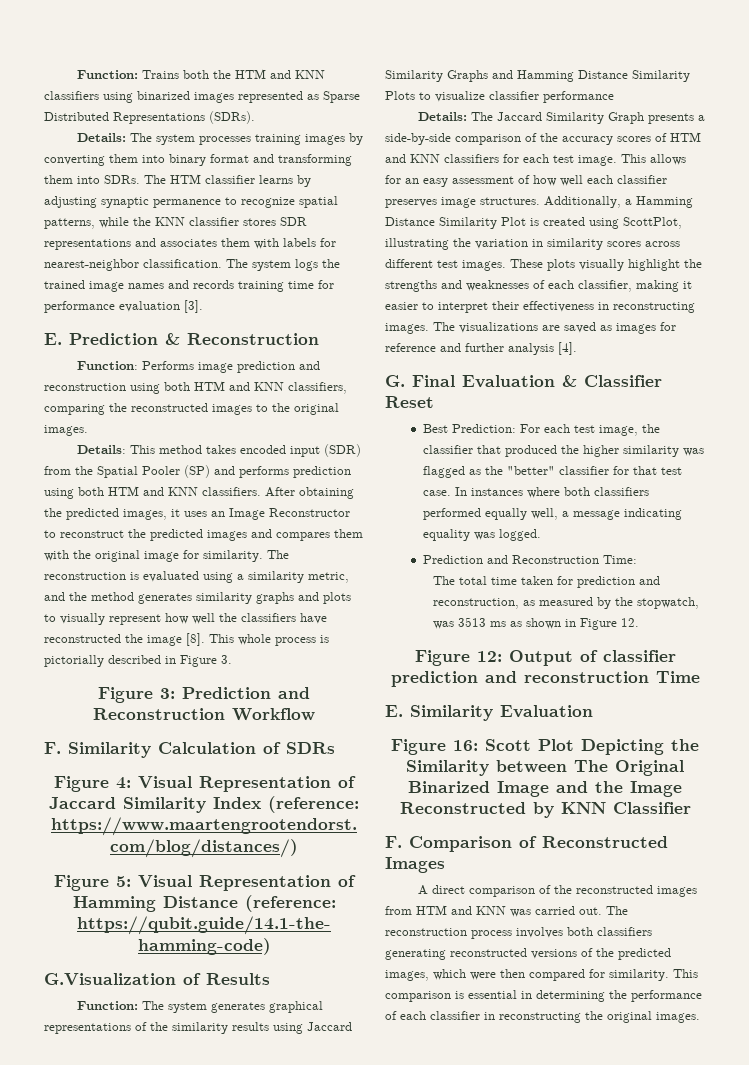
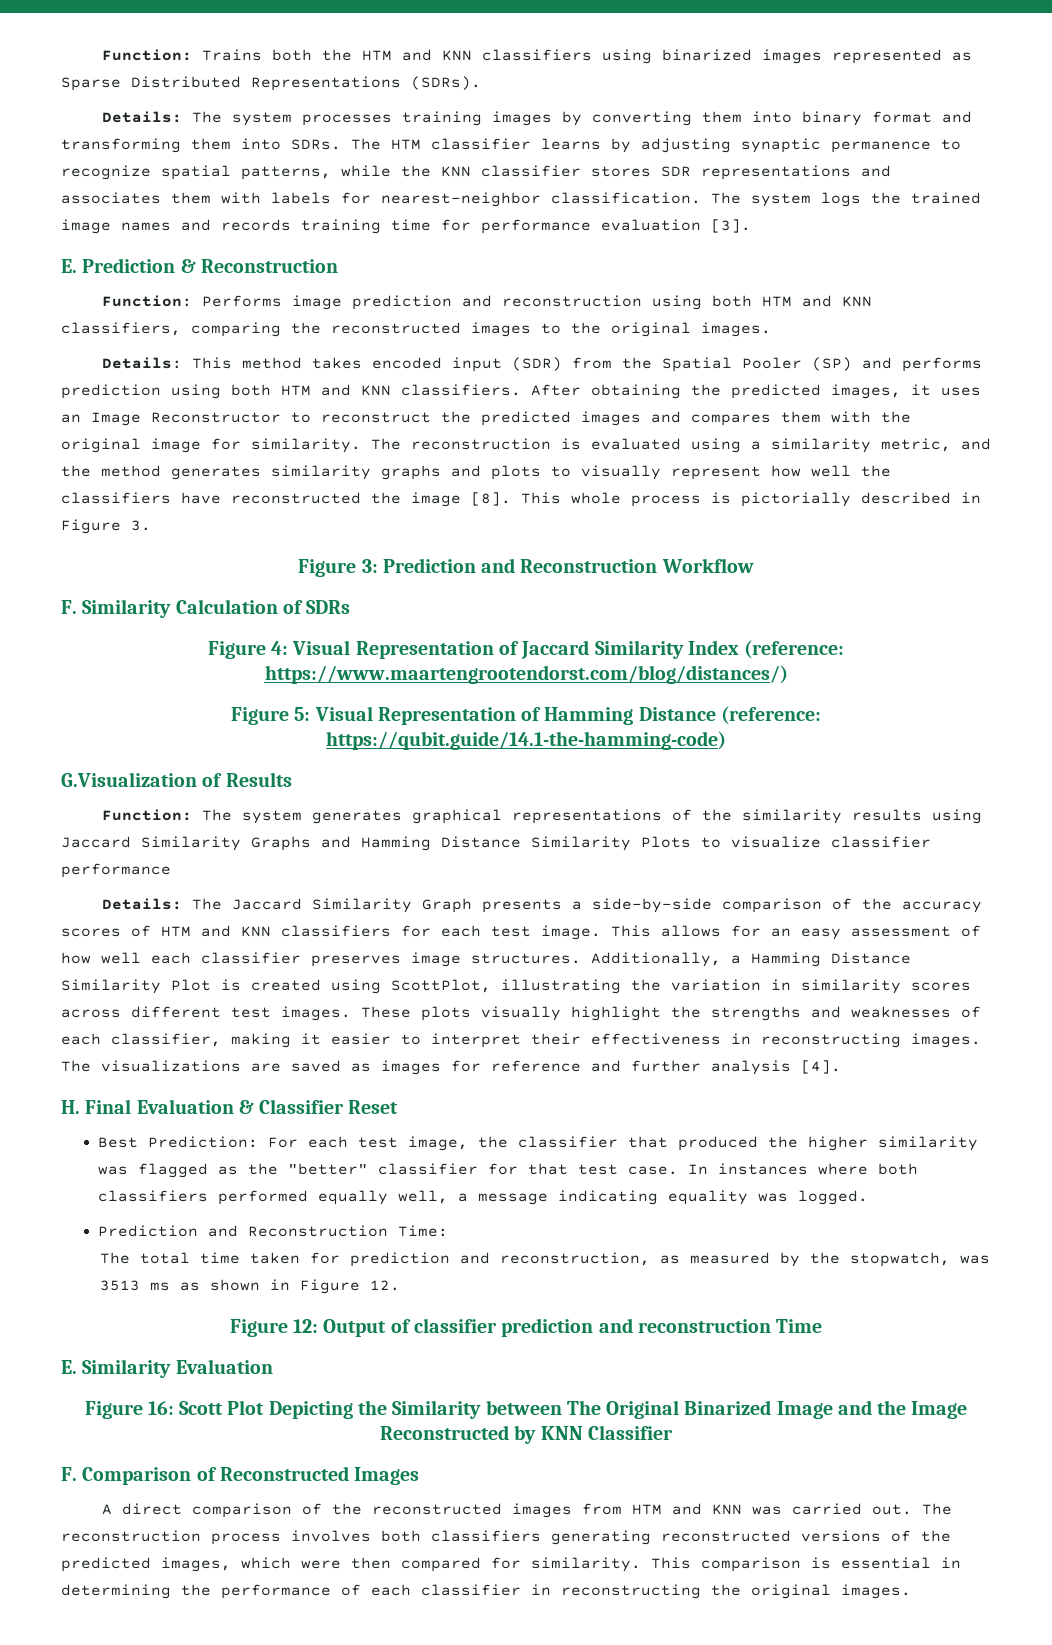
- G. Final Evaluation & Classifier Reset
+ H. Final Evaluation & Classifier Reset

